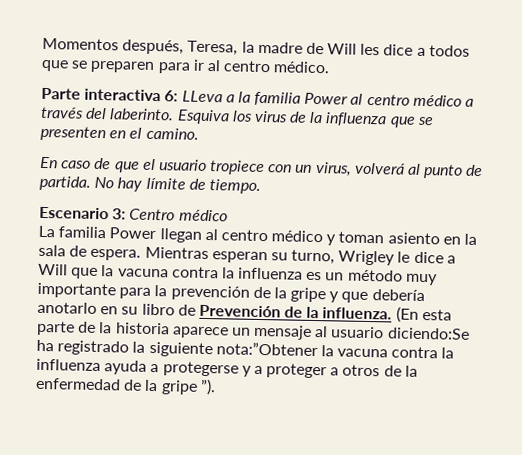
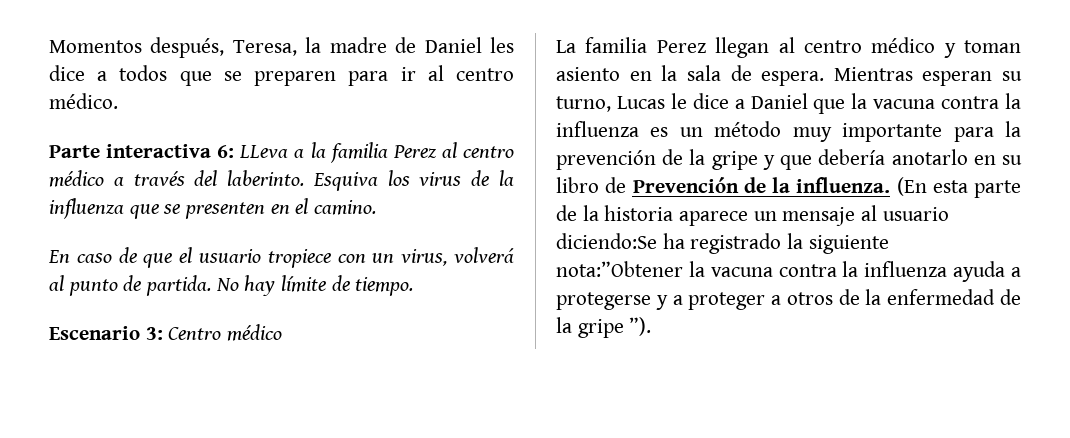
- Momentos después, Teresa, la madre de Will les dice a todos que se preparen para ir al centro médico.
+ Momentos después, Teresa, la madre de Daniel les dice a todos que se preparen para ir al centro médico.
- Parte interactiva 6: LLeva a la familia Power al centro médico a través del laberinto.
+ Parte interactiva 6: LLeva a la familia Perez al centro médico a través del laberinto.
- La familia Power llegan al centro médico y toman asiento en la sala de espera.
+ La familia Perez llegan al centro médico y toman asiento en la sala de espera.
- Mientras esperan su turno, Wrigley le dice a Will que la vacuna contra la influenza es un método muy importante para la prevención de la gripe y que debería anotarlo en su libro de Prevención de la influenza.
+ Mientras esperan su turno, Lucas le dice a Daniel que la vacuna contra la influenza es un método muy importante para la prevención de la gripe y que debería anotarlo en su libro de Prevención de la influenza.

